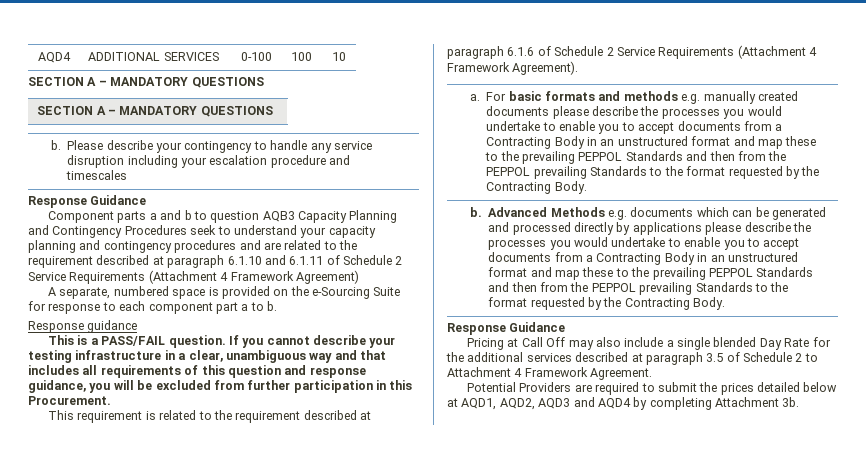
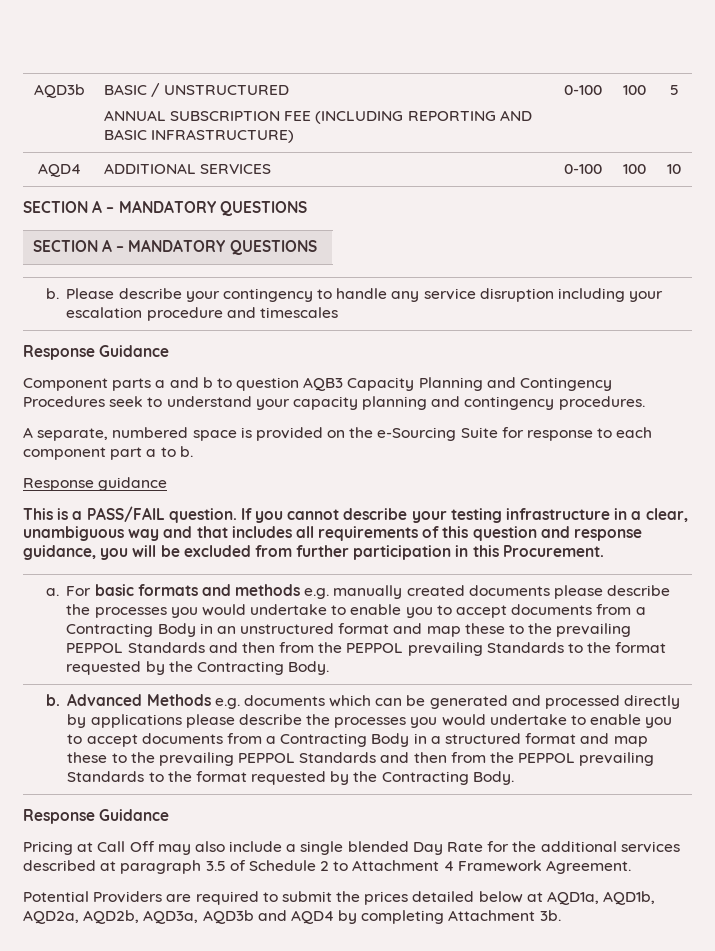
+ AQD3b | BASIC / UNSTRUCTURED
+ ANNUAL SUBSCRIPTION FEE (INCLUDING REPORTING AND BASIC INFRASTRUCTURE) | 0-100 | 100 | 5
- Component parts a and b to question AQB3 Capacity Planning and Contingency Procedures seek to understand your capacity planning and contingency procedures and are related to the requirement described at paragraph 6.1.10 and 6.1.11 of Schedule 2 Service Requirements (Attachment 4 Framework Agreement)
+ Component parts a and b to question AQB3 Capacity Planning and Contingency Procedures seek to understand your capacity planning and contingency procedures.
- This requirement is related to the requirement described at paragraph 6.1.6 of Schedule 2 Service Requirements (Attachment 4 Framework Agreement).
- Advanced Methods e.g. documents which can be generated and processed directly by applications please describe the processes you would undertake to enable you to accept documents from a Contracting Body in an unstructured format and map these to the prevailing PEPPOL Standards and then from the PEPPOL prevailing Standards to the format requested by the Contracting Body.
+ Advanced Methods e.g. documents which can be generated and processed directly by applications please describe the processes you would undertake to enable you to accept documents from a Contracting Body in a structured format and map these to the prevailing PEPPOL Standards and then from the PEPPOL prevailing Standards to the format requested by the Contracting Body.
- Potential Providers are required to submit the prices detailed below at AQD1, AQD2, AQD3 and AQD4 by completing Attachment 3b.
+ Potential Providers are required to submit the prices detailed below at AQD1a, AQD1b, AQD2a, AQD2b, AQD3a, AQD3b and AQD4 by completing Attachment 3b.

